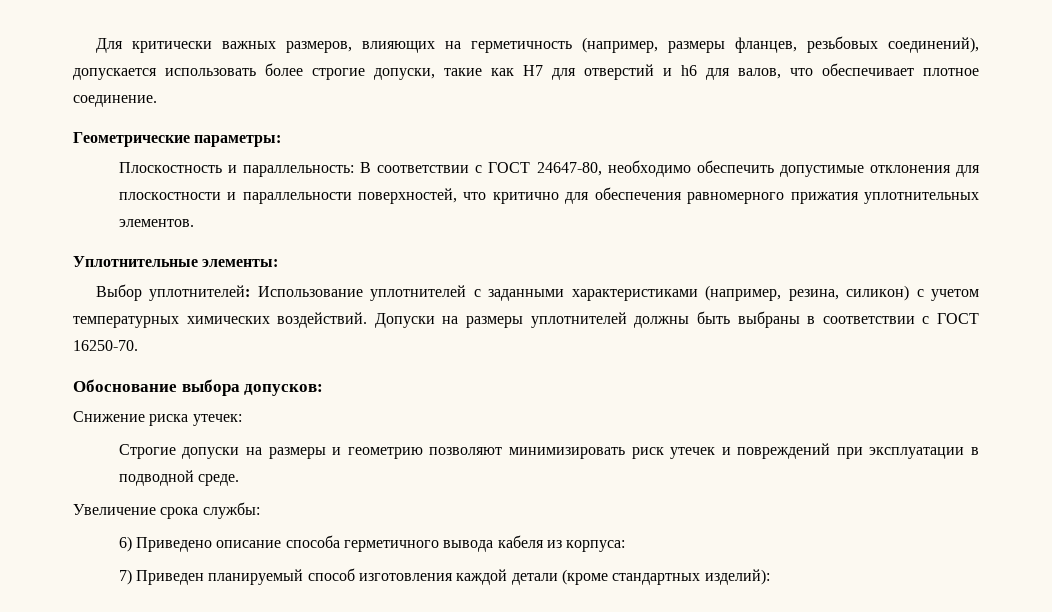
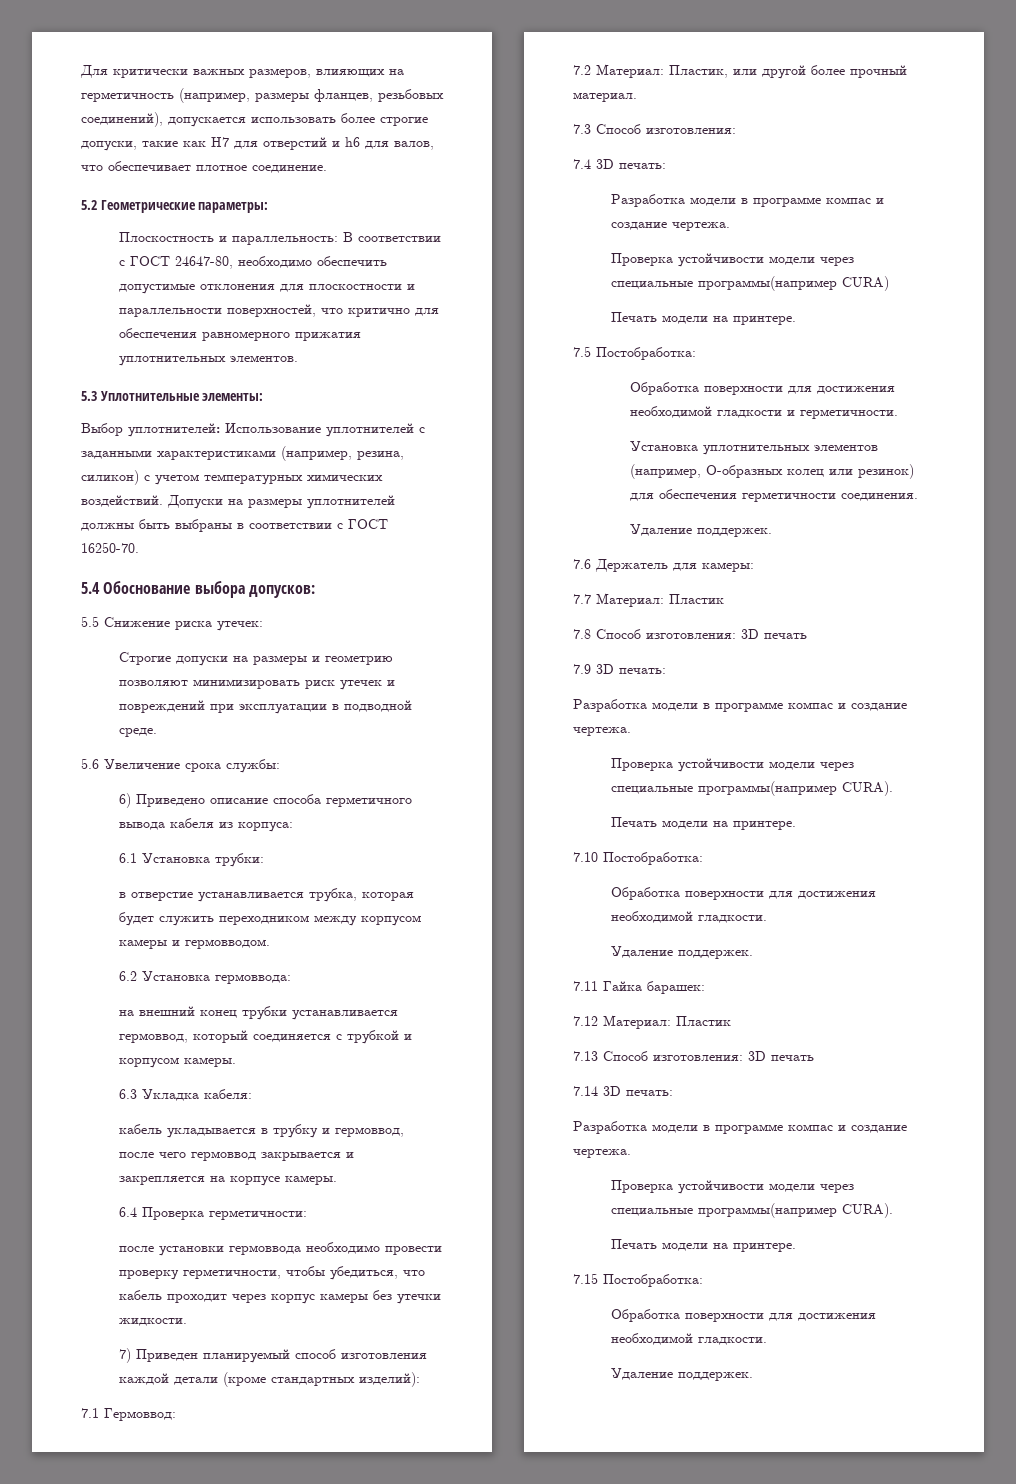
- Геометрические параметры:
+ 5.2 Геометрические параметры:
- Уплотнительные элементы:
+ 5.3 Уплотнительные элементы:
- Обоснование выбора допусков:
+ 5.4 Обоснование выбора допусков:
- Снижение риска утечек:
+ 5.5 Снижение риска утечек:
- Увеличение срока службы:
+ 5.6 Увеличение срока службы:
+ 6.1 Установка трубки:
+ в отверстие устанавливается трубка, которая будет служить переходником между корпусом камеры и гермовводом.
+ 6.2 Установка гермоввода:
+ на внешний конец трубки устанавливается гермоввод, который соединяется с трубкой и корпусом камеры.
+ 6.3 Укладка кабеля:
+ кабель укладывается в трубку и гермоввод, после чего гермоввод закрывается и закрепляется на корпусе камеры.
+ 6.4 Проверка герметичности:
+ после установки гермоввода необходимо провести проверку герметичности, чтобы убедиться, что кабель проходит через корпус камеры без утечки жидкости.
+ 7.1 Гермоввод:
+ 7.2 Материал: Пластик, или другой более прочный материал.
+ 7.3 Способ изготовления:
+ 7.4 3D печать:
+ Разработка модели в программе компас и создание чертежа.
+ Проверка устойчивости модели через специальные программы(например CURA)
+ Печать модели на принтере.
+ 7.5 Постобработка:
+ Обработка поверхности для достижения необходимой гладкости и герметичности.
+ Установка уплотнительных элементов (например, O-образных колец или резинок) для обеспечения герметичности соединения.
+ Удаление поддержек.
+ 7.6 Держатель для камеры:
+ 7.7 Материал: Пластик
+ 7.8 Способ изготовления: 3D печать
+ 7.9 3D печать:
+ Разработка модели в программе компас и создание чертежа.
+ Проверка устойчивости модели через специальные программы(например CURA).
+ Печать модели на принтере.
+ 7.10 Постобработка:
+ Обработка поверхности для достижения необходимой гладкости.
+ Удаление поддержек.
+ 7.11 Гайка барашек:
+ 7.12 Материал: Пластик
+ 7.13 Способ изготовления: 3D печать
+ 7.14 3D печать:
+ Разработка модели в программе компас и создание чертежа.
+ Проверка устойчивости модели через специальные программы(например CURA).
+ Печать модели на принтере.
+ 7.15 Постобработка:
+ Обработка поверхности для достижения необходимой гладкости.
+ Удаление поддержек.

